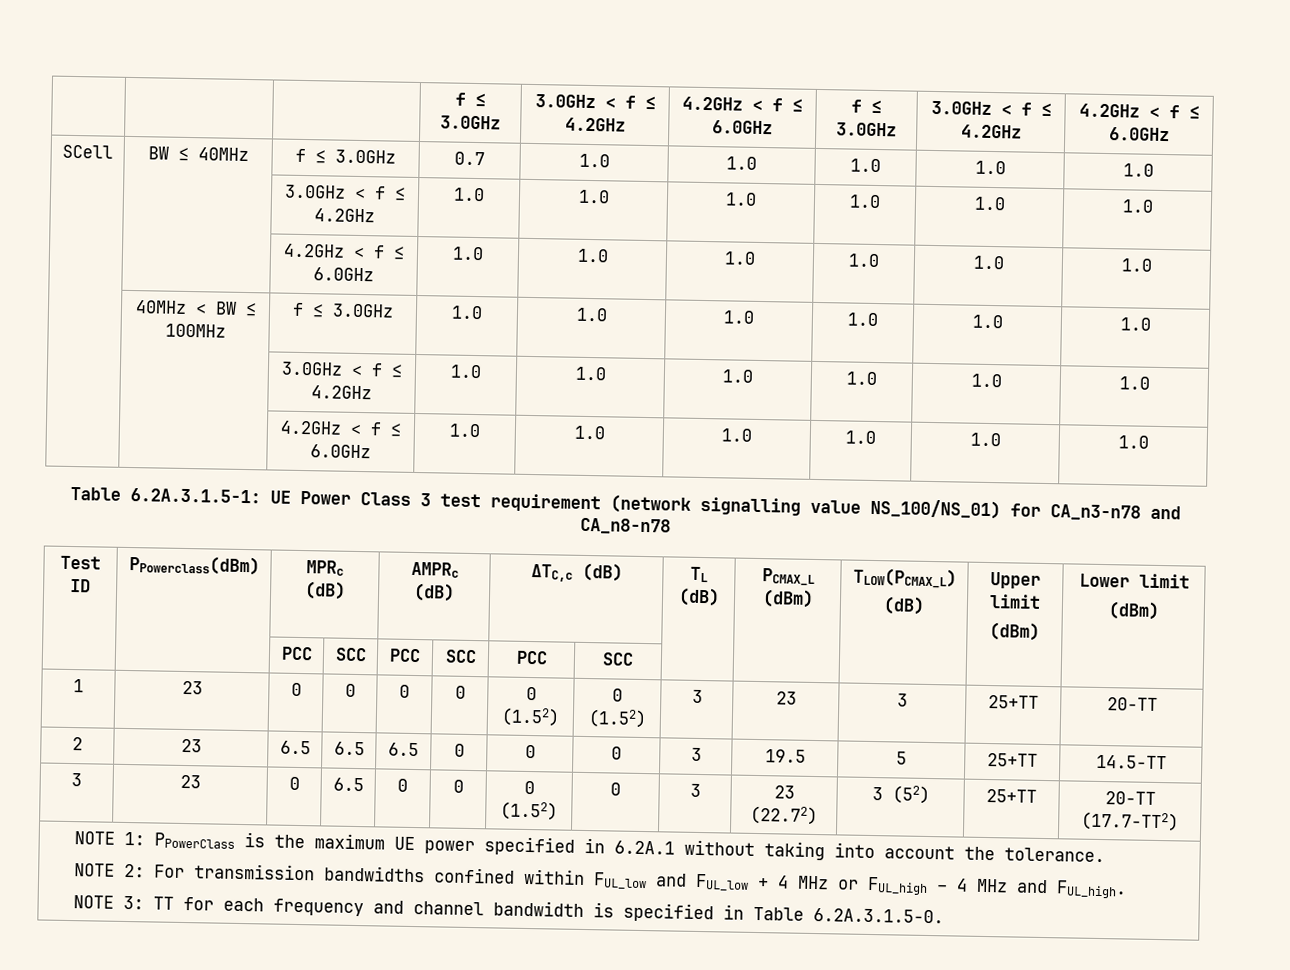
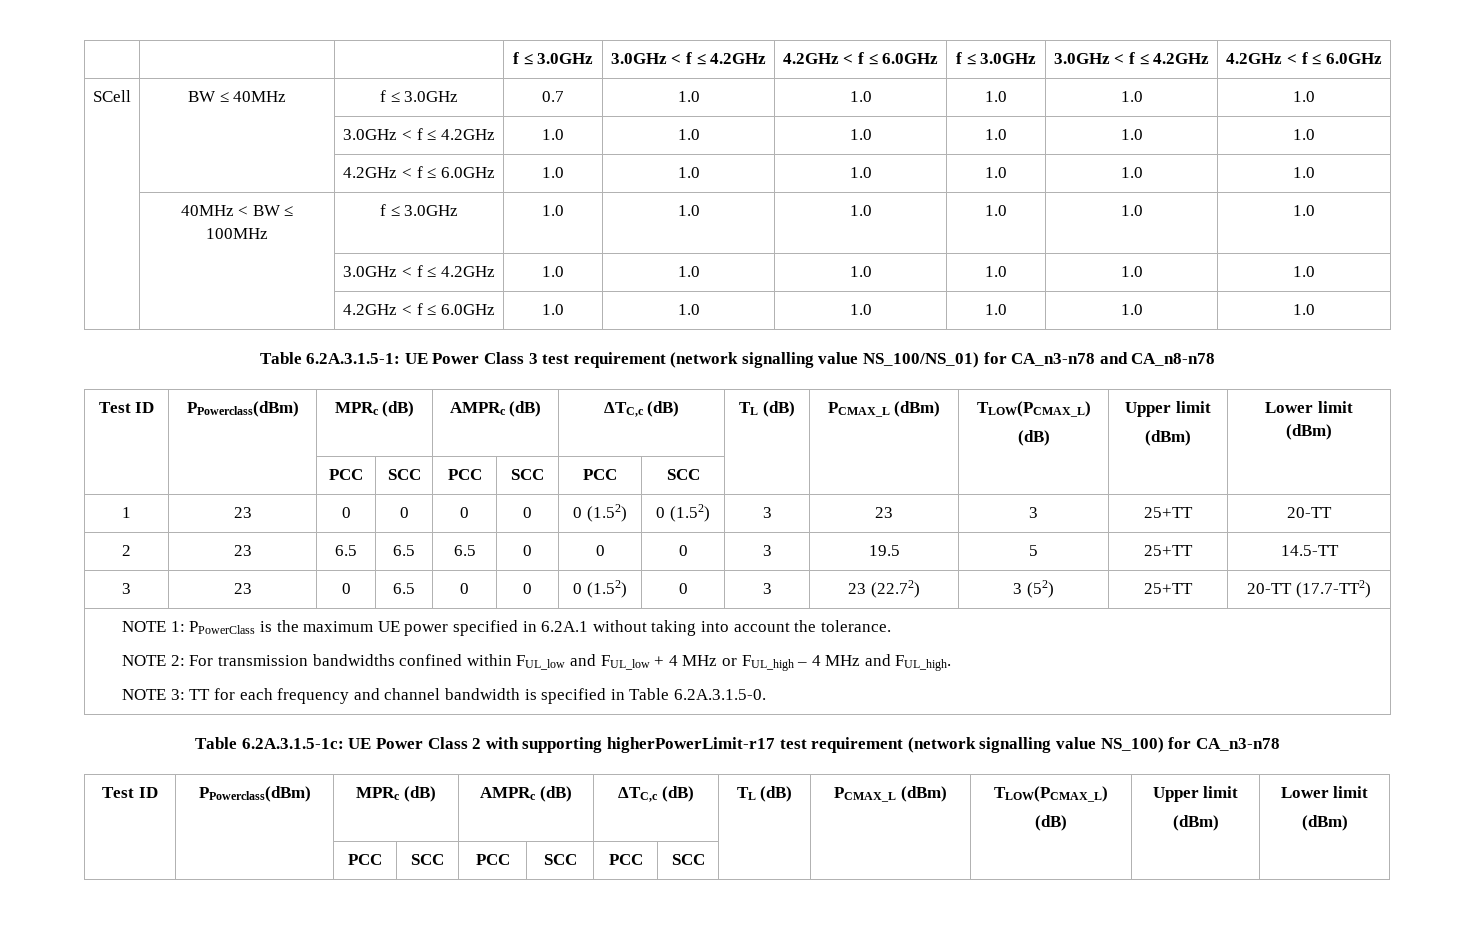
+ Table 6.2A.3.1.5-1c: UE Power Class 2 with supporting higherPowerLimit-r17 test requirement (network signalling value NS_100) for CA_n3-n78
+ Test ID | PPowerclass(dBm) | MPRc (dB) | AMPRc (dB) | ΔTC,c (dB) | TL (dB) | PCMAX_L (dBm) | TLOW(PCMAX_L)
+ (dB) | Upper limit
+ (dBm) | Lower limit
+ (dBm)
+ | | PCC | SCC | PCC | SCC | PCC | SCC | | | | |

